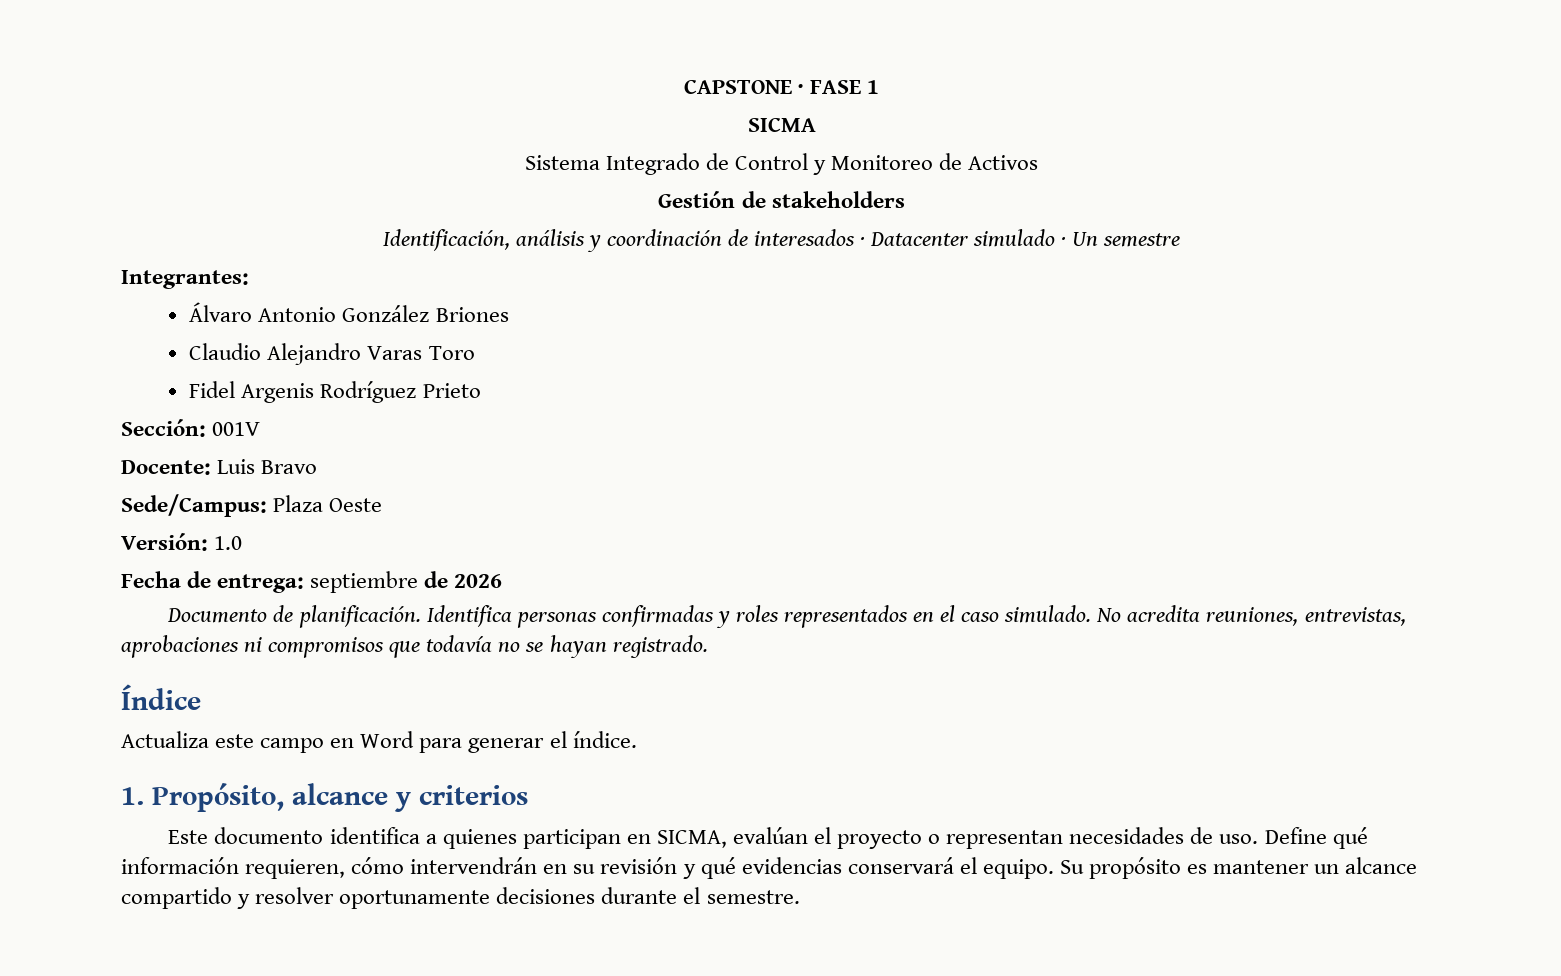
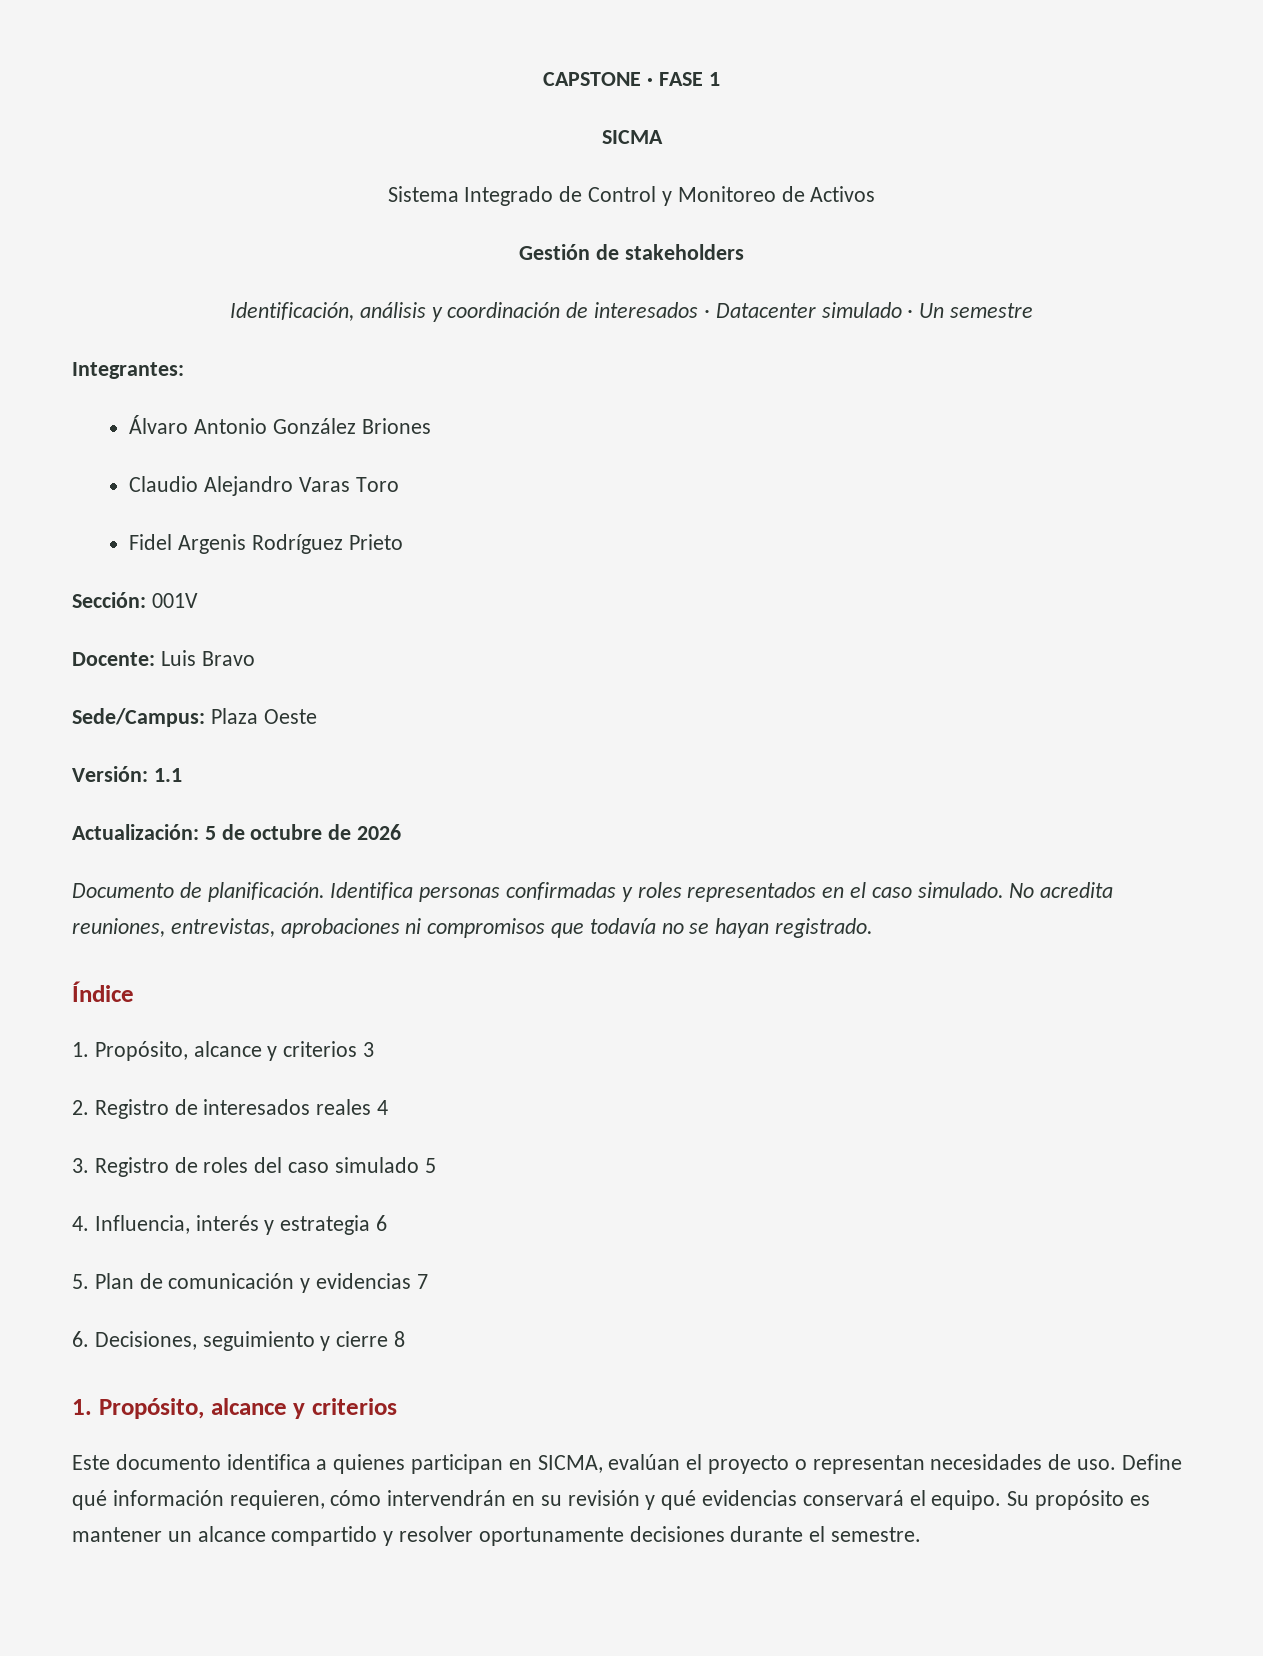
- Versión: 1.0
- Fecha de entrega: septiembre de 2026
+ Versión: 1.1
+ Actualización: 5 de octubre de 2026
- Actualiza este campo en Word para generar el índice.
+ 1. Propósito, alcance y criterios 3
+ 2. Registro de interesados reales 4
+ 3. Registro de roles del caso simulado 5
+ 4. Influencia, interés y estrategia 6
+ 5. Plan de comunicación y evidencias 7
+ 6. Decisiones, seguimiento y cierre 8

